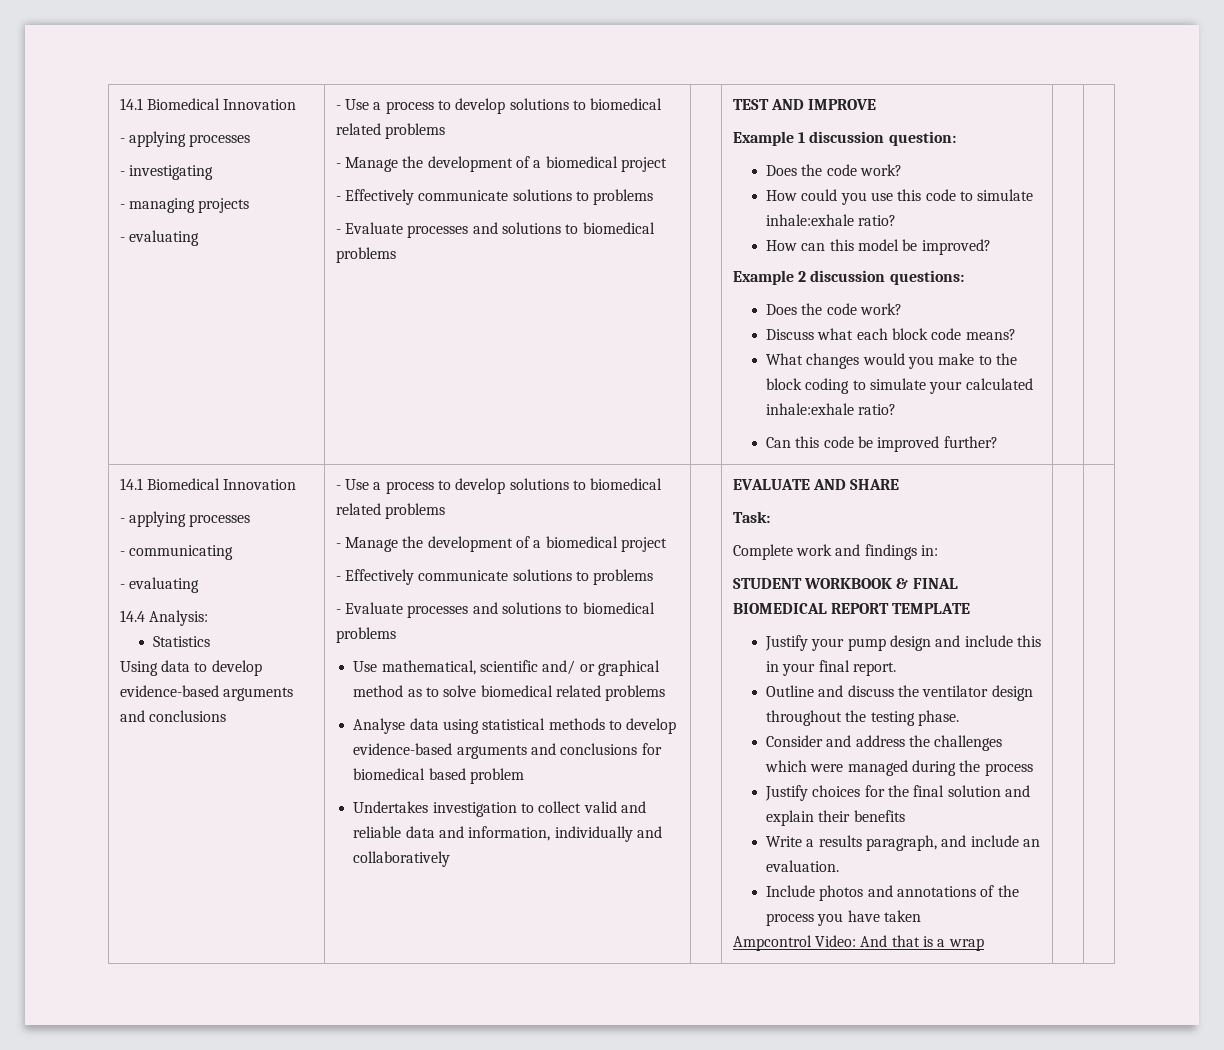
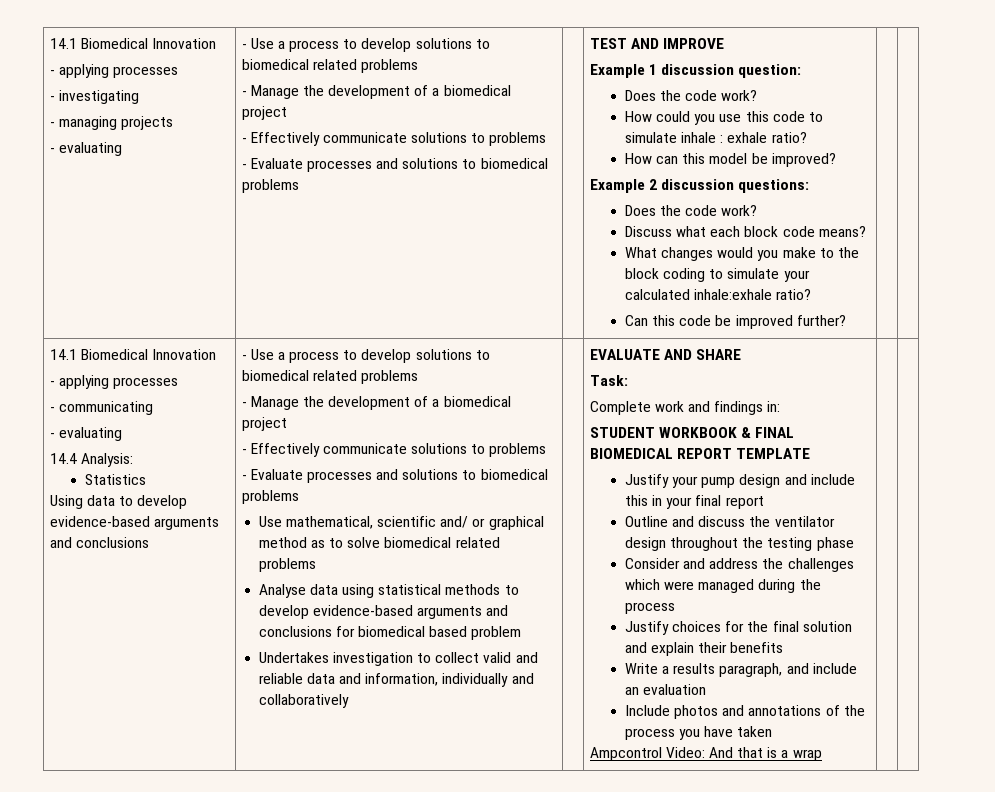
- How could you use this code to simulate inhale:exhale ratio?
+ How could you use this code to simulate inhale : exhale ratio?
- Justify your pump design and include this in your final report.
+ Justify your pump design and include this in your final report
- Outline and discuss the ventilator design throughout the testing phase.
+ Outline and discuss the ventilator design throughout the testing phase
- Write a results paragraph, and include an evaluation.
+ Write a results paragraph, and include an evaluation

